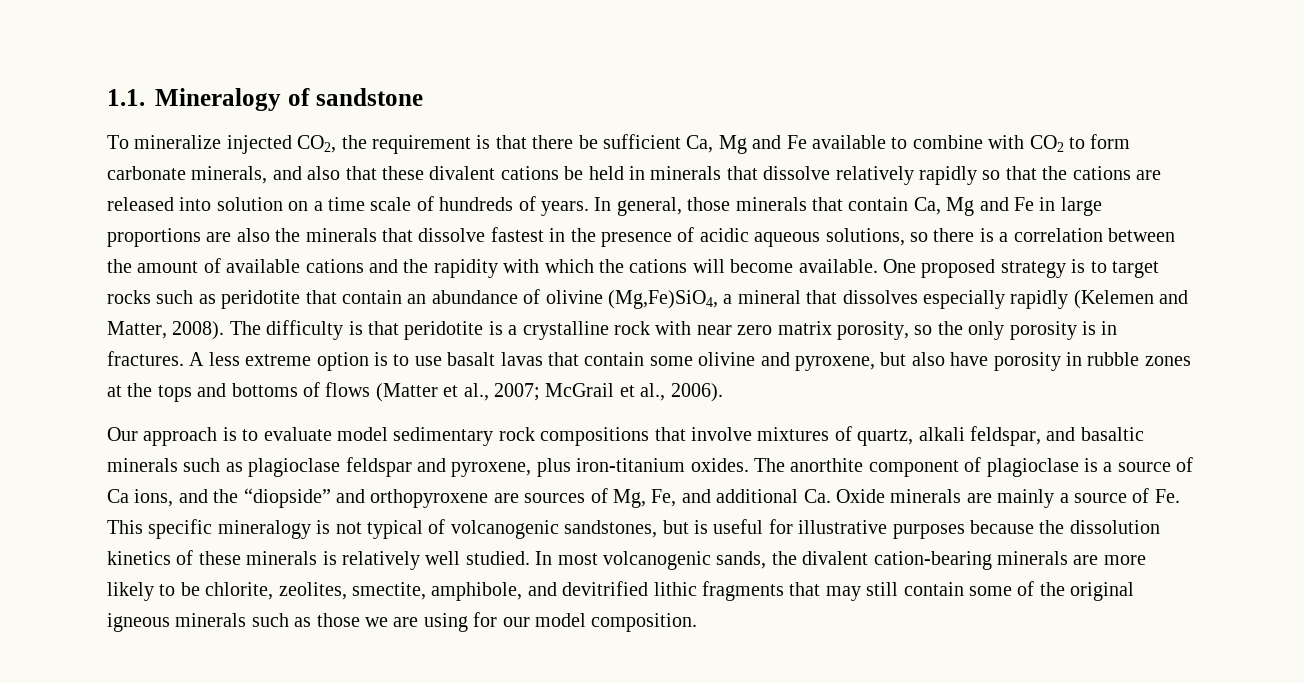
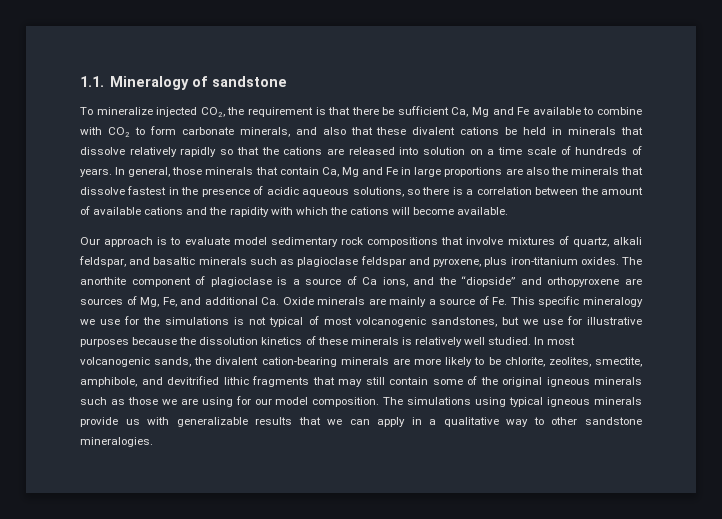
- One proposed strategy is to target rocks such as peridotite that contain an abundance of olivine (Mg,Fe)SiO4, a mineral that dissolves especially rapidly (Kelemen and Matter, 2008). The difficulty is that peridotite is a crystalline rock with near zero matrix porosity, so the only porosity is in fractures. A less extreme option is to use basalt lavas that contain some olivine and pyroxene, but also have porosity in rubble zones at the tops and bottoms of flows (Matter et al., 2007; McGrail et al., 2006).
- The anorthite component of plagioclase is a source of Ca ions, and the “diopside” and orthopyroxene are sources of Mg, Fe, and additional Ca. Oxide minerals are mainly a source of Fe. This specific mineralogy is not typical of volcanogenic sandstones, but is useful for illustrative purposes because the dissolution kinetics of these minerals is relatively well studied.
+ The anorthite component of plagioclase is a source of Ca ions, and the “diopside” and orthopyroxene are sources of Mg, Fe, and additional Ca. Oxide minerals are mainly a source of Fe. This specific mineralogy we use for the simulations is not typical of most volcanogenic sandstones, but we use for illustrative purposes because the dissolution kinetics of these minerals is relatively well studied.
+ The simulations using typical igneous minerals provide us with generalizable results that we can apply in a qualitative way to other sandstone mineralogies.

